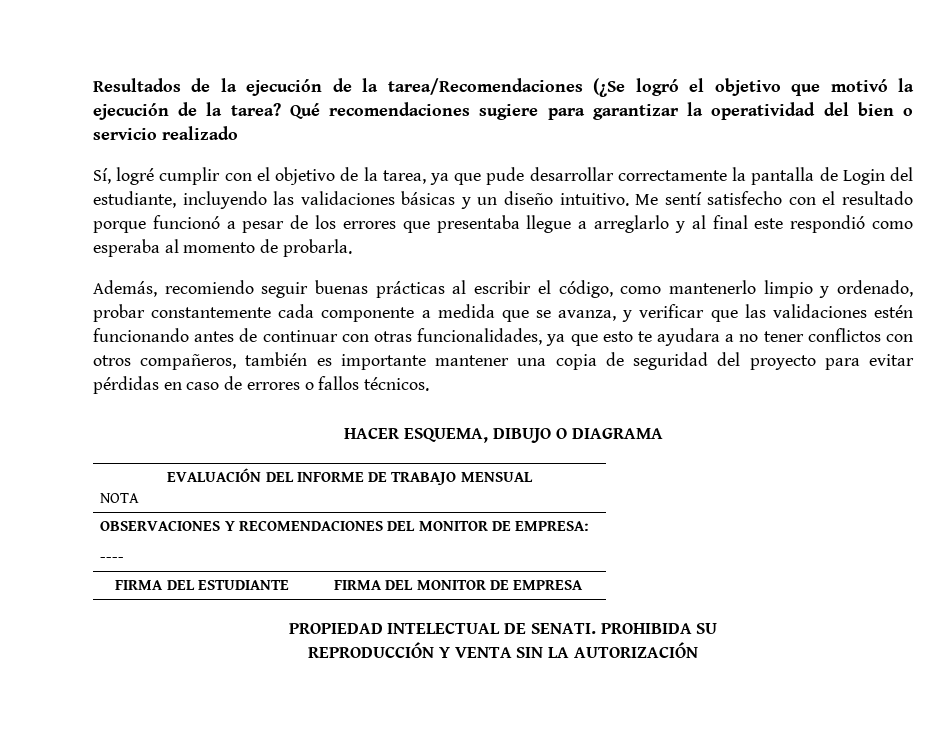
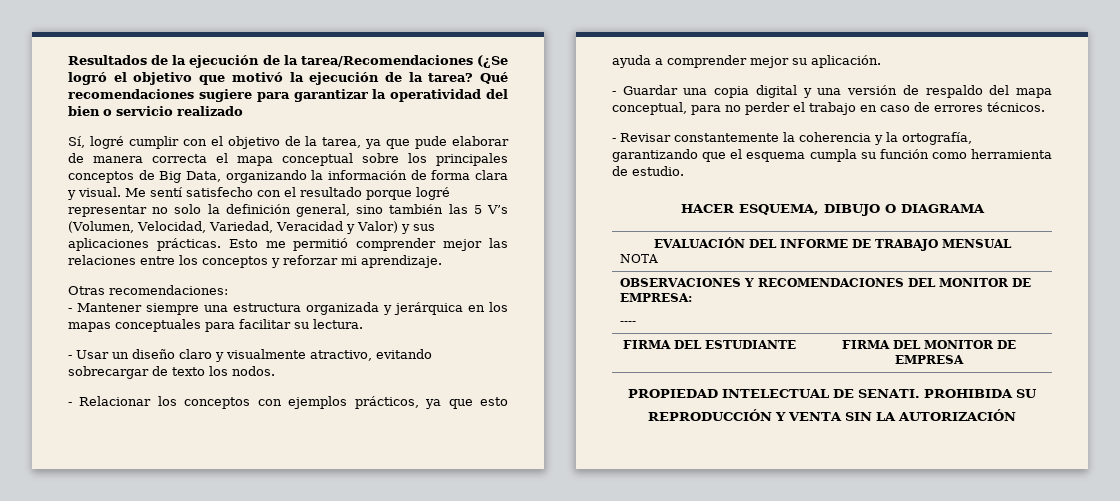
- Sí, logré cumplir con el objetivo de la tarea, ya que pude desarrollar correctamente la pantalla de Login del estudiante, incluyendo las validaciones básicas y un diseño intuitivo.
+ Sí, logré cumplir con el objetivo de la tarea, ya que pude elaborar de manera correcta el mapa conceptual sobre los principales conceptos de Big Data, organizando la información de forma clara y visual.
- Me sentí satisfecho con el resultado porque funcionó a pesar de los errores que presentaba llegue a arreglarlo y al final este respondió como esperaba al momento de probarla.
- Además, recomiendo seguir buenas prácticas al escribir el código, como mantenerlo limpio y ordenado, probar constantemente cada componente a medida que se avanza, y verificar que las validaciones estén funcionando antes de continuar con otras funcionalidades, ya que esto te ayudara a no tener conflictos con otros compañeros, también es importante mantener una copia de seguridad del proyecto para evitar pérdidas en caso de errores o fallos técnicos.
+ Me sentí satisfecho con el resultado porque logré representar no solo la definición general, sino también las 5 V’s (Volumen, Velocidad, Variedad, Veracidad y Valor) y sus aplicaciones prácticas. Esto me permitió comprender mejor las relaciones entre los conceptos y reforzar mi aprendizaje.
+ Otras recomendaciones:
+ - Mantener siempre una estructura organizada y jerárquica en los mapas conceptuales para facilitar su lectura.
+ - Usar un diseño claro y visualmente atractivo, evitando sobrecargar de texto los nodos.
+ - Relacionar los conceptos con ejemplos prácticos, ya que esto ayuda a comprender mejor su aplicación.
+ - Guardar una copia digital y una versión de respaldo del mapa conceptual, para no perder el trabajo en caso de errores técnicos.
+ - Revisar constantemente la coherencia y la ortografía, garantizando que el esquema cumpla su función como herramienta de estudio.

